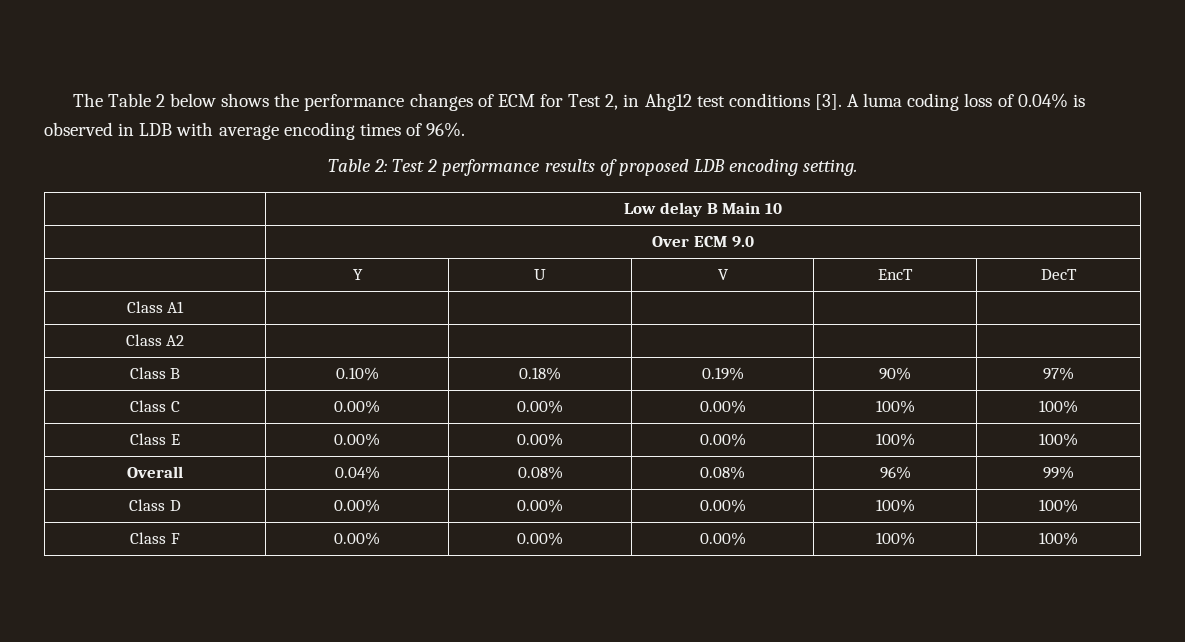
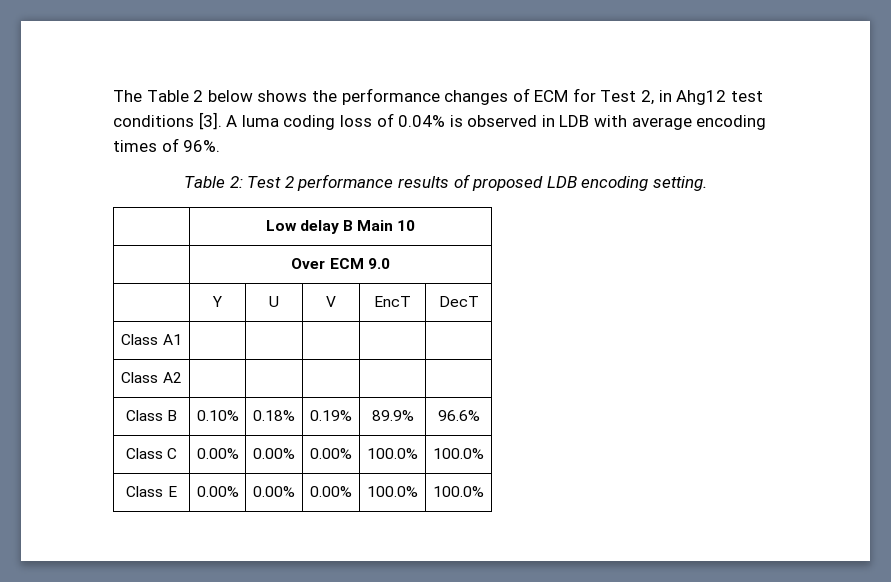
- Class B | 0.10% | 0.18% | 0.19% | 90% | 97%
+ Class B | 0.10% | 0.18% | 0.19% | 89.9% | 96.6%
- Class C | 0.00% | 0.00% | 0.00% | 100% | 100%
+ Class C | 0.00% | 0.00% | 0.00% | 100.0% | 100.0%
- Class E | 0.00% | 0.00% | 0.00% | 100% | 100%
- Overall | 0.04% | 0.08% | 0.08% | 96% | 99%
- Class D | 0.00% | 0.00% | 0.00% | 100% | 100%
- Class F | 0.00% | 0.00% | 0.00% | 100% | 100%
+ Class E | 0.00% | 0.00% | 0.00% | 100.0% | 100.0%

